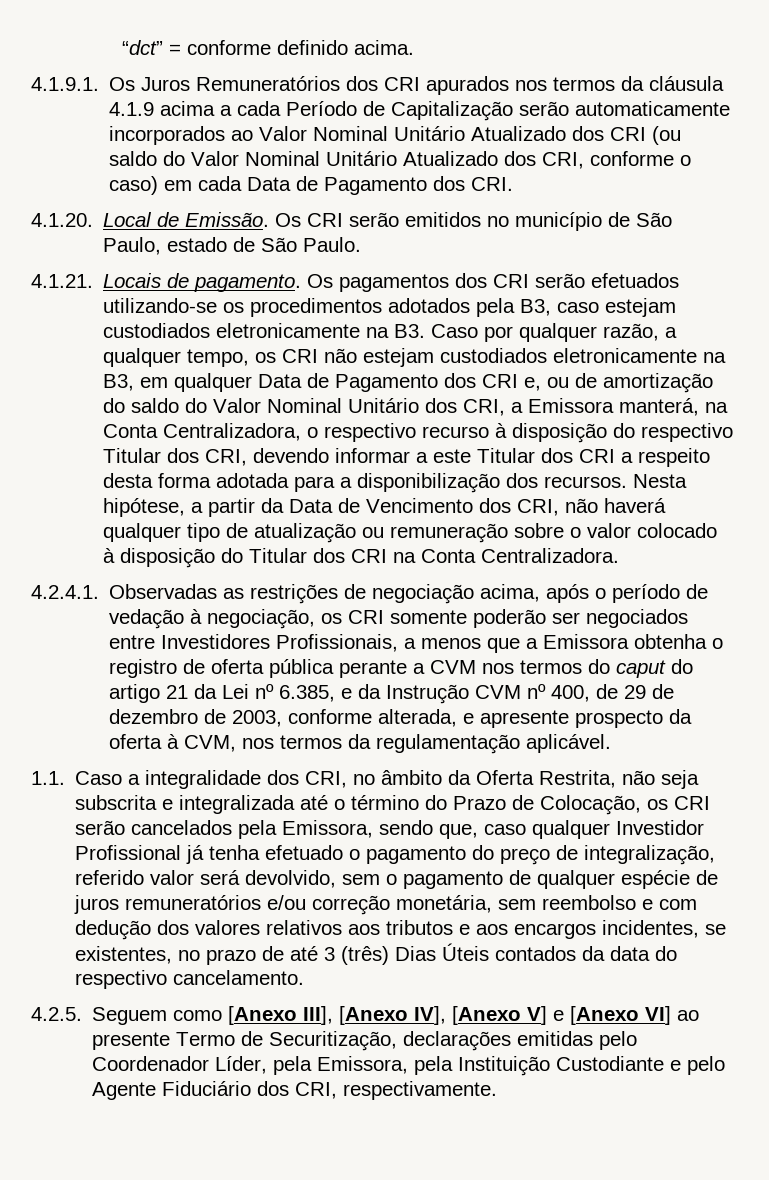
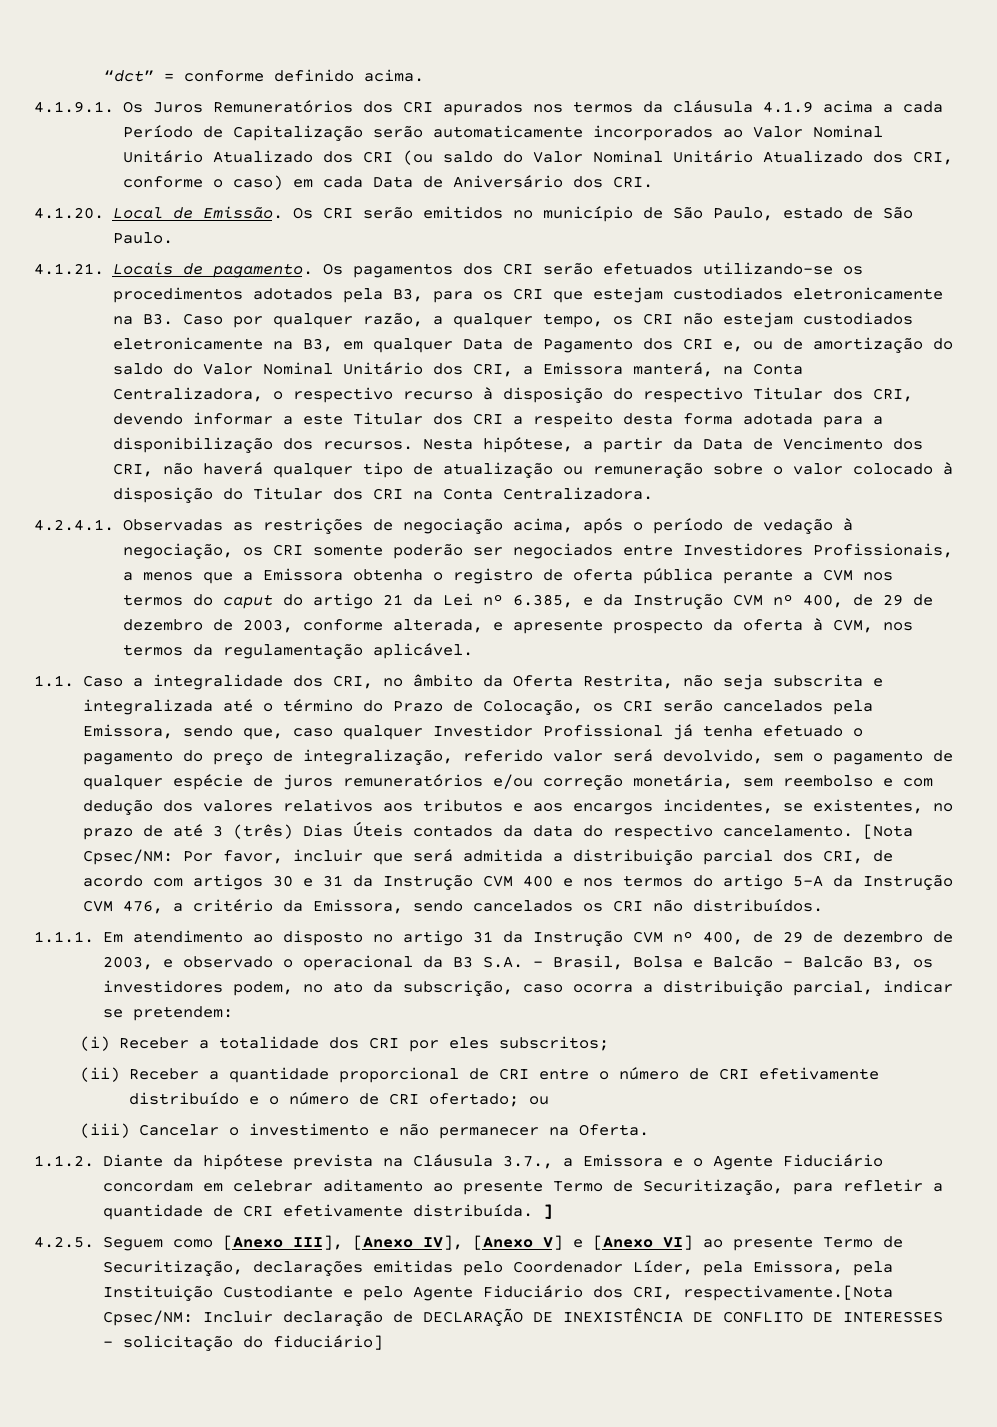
- 4.1.9.1. Os Juros Remuneratórios dos CRI apurados nos termos da cláusula 4.1.9 acima a cada Período de Capitalização serão automaticamente incorporados ao Valor Nominal Unitário Atualizado dos CRI (ou saldo do Valor Nominal Unitário Atualizado dos CRI, conforme o caso) em cada Data de Pagamento dos CRI.
+ 4.1.9.1. Os Juros Remuneratórios dos CRI apurados nos termos da cláusula 4.1.9 acima a cada Período de Capitalização serão automaticamente incorporados ao Valor Nominal Unitário Atualizado dos CRI (ou saldo do Valor Nominal Unitário Atualizado dos CRI, conforme o caso) em cada Data de Aniversário dos CRI.
- Os pagamentos dos CRI serão efetuados utilizando-se os procedimentos adotados pela B3, caso estejam custodiados eletronicamente na B3. Caso por qualquer razão, a qualquer tempo, os CRI não estejam custodiados eletronicamente na B3, em qualquer Data de Pagamento dos CRI e, ou de amortização do saldo do Valor Nominal Unitário dos CRI, a Emissora manterá, na Conta Centralizadora, o respectivo recurso à disposição do respectivo Titular dos CRI, devendo informar a este Titular dos CRI a respeito desta forma adotada para a disponibilização dos recursos.
+ Os pagamentos dos CRI serão efetuados utilizando-se os procedimentos adotados pela B3, para os CRI que estejam custodiados eletronicamente na B3. Caso por qualquer razão, a qualquer tempo, os CRI não estejam custodiados eletronicamente na B3, em qualquer Data de Pagamento dos CRI e, ou de amortização do saldo do Valor Nominal Unitário dos CRI, a Emissora manterá, na Conta Centralizadora, o respectivo recurso à disposição do respectivo Titular dos CRI, devendo informar a este Titular dos CRI a respeito desta forma adotada para a disponibilização dos recursos.
+ [Nota Cpsec/NM: Por favor, incluir que será admitida a distribuição parcial dos CRI, de acordo com artigos 30 e 31 da Instrução CVM 400 e nos termos do artigo 5-A da Instrução CVM 476, a critério da Emissora, sendo cancelados os CRI não distribuídos.
+ 1.1.1. Em atendimento ao disposto no artigo 31 da Instrução CVM nº 400, de 29 de dezembro de 2003, e observado o operacional da B3 S.A. – Brasil, Bolsa e Balcão – Balcão B3, os investidores podem, no ato da subscrição, caso ocorra a distribuição parcial, indicar se pretendem:
+ (i) Receber a totalidade dos CRI por eles subscritos;
+ (ii) Receber a quantidade proporcional de CRI entre o número de CRI efetivamente distribuído e o número de CRI ofertado; ou
+ (iii) Cancelar o investimento e não permanecer na Oferta.
+ 1.1.2. Diante da hipótese prevista na Cláusula 3.7., a Emissora e o Agente Fiduciário concordam em celebrar aditamento ao presente Termo de Securitização, para refletir a quantidade de CRI efetivamente distribuída. ]
- 4.2.5. Seguem como [Anexo III], [Anexo IV], [Anexo V] e [Anexo VI] ao presente Termo de Securitização, declarações emitidas pelo Coordenador Líder, pela Emissora, pela Instituição Custodiante e pelo Agente Fiduciário dos CRI, respectivamente.
+ 4.2.5. Seguem como [Anexo III], [Anexo IV], [Anexo V] e [Anexo VI] ao presente Termo de Securitização, declarações emitidas pelo Coordenador Líder, pela Emissora, pela Instituição Custodiante e pelo Agente Fiduciário dos CRI, respectivamente.[Nota Cpsec/NM: Incluir declaração de DECLARAÇÃO DE INEXISTÊNCIA DE CONFLITO DE INTERESSES – solicitação do fiduciário]

